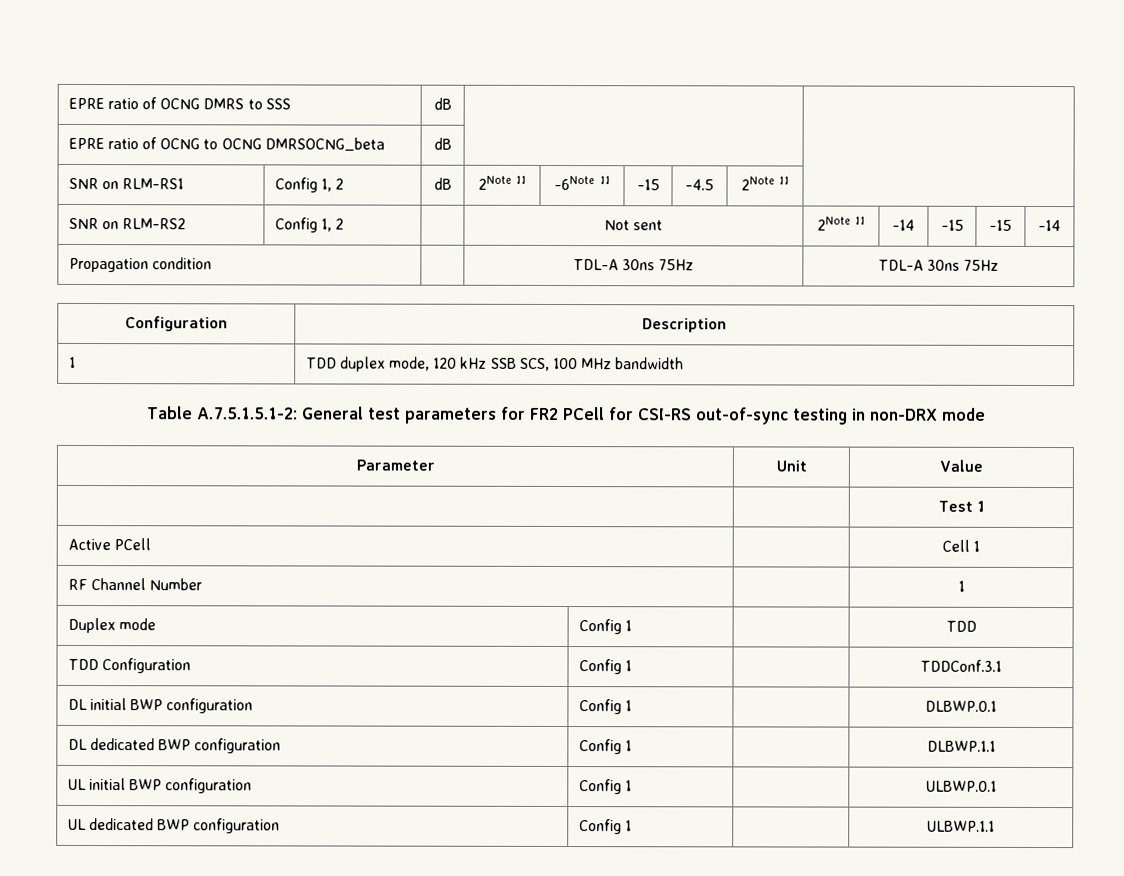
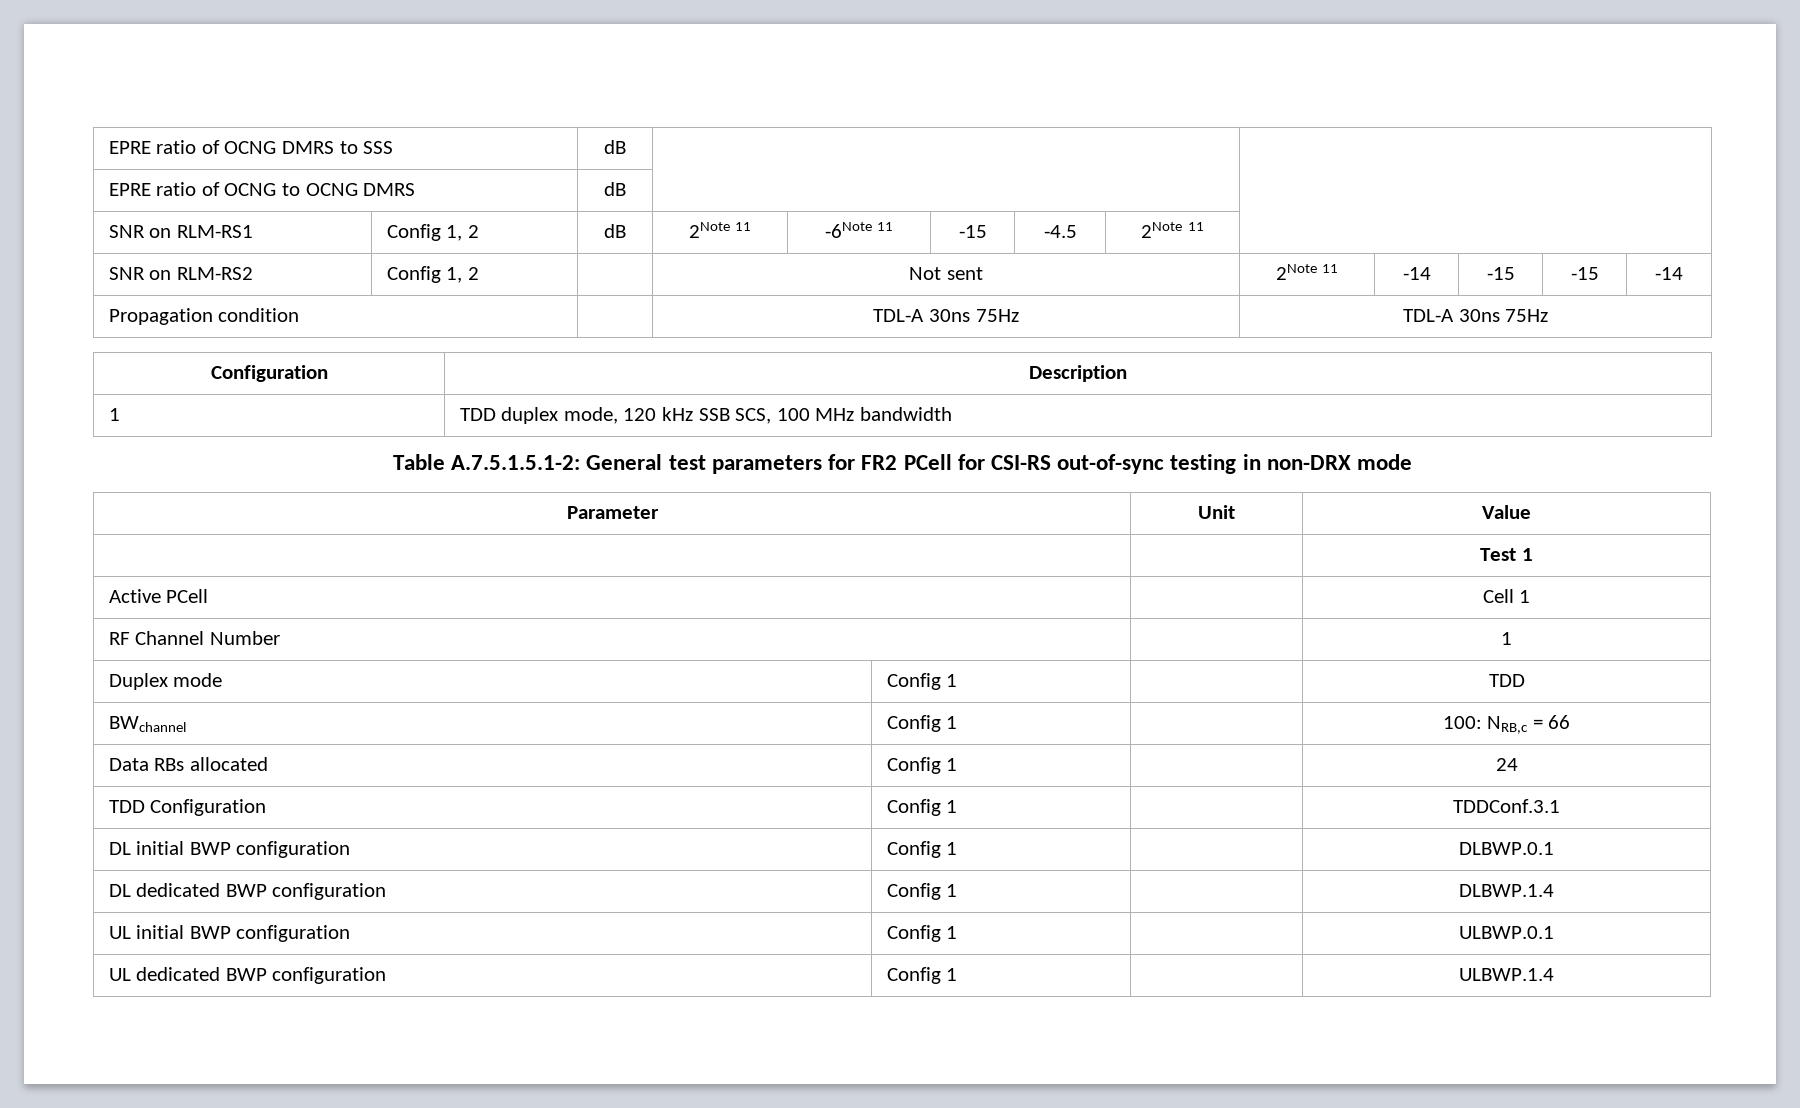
- EPRE ratio of OCNG to OCNG DMRSOCNG_beta | dB | |
+ EPRE ratio of OCNG to OCNG DMRS | dB | |
+ BWchannel | Config 1 | | 100: NRB,c = 66
+ Data RBs allocated | Config 1 | | 24
- DL dedicated BWP configuration | Config 1 | | DLBWP.1.1
+ DL dedicated BWP configuration | Config 1 | | DLBWP.1.4
- UL dedicated BWP configuration | Config 1 | | ULBWP.1.1
+ UL dedicated BWP configuration | Config 1 | | ULBWP.1.4

